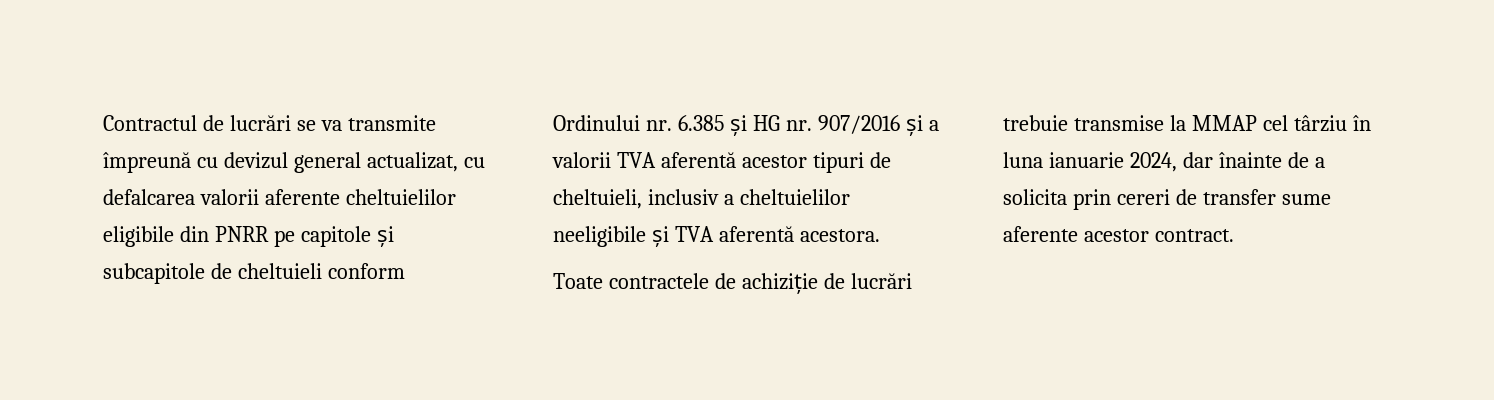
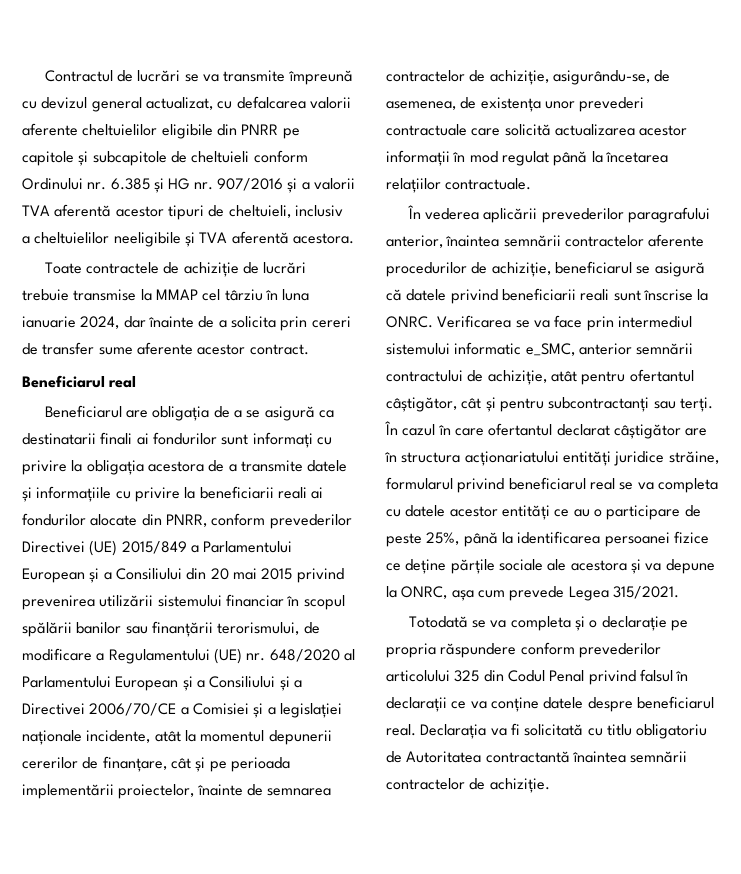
+ Beneficiarul real
+ Beneficiarul are obligația de a se asigură ca destinatarii finali ai fondurilor sunt informați cu privire la obligația acestora de a transmite datele și informațiile cu privire la beneficiarii reali ai fondurilor alocate din PNRR, conform prevederilor Directivei (UE) 2015/849 a Parlamentului European și a Consiliului din 20 mai 2015 privind prevenirea utilizării sistemului financiar în scopul spălării banilor sau finanțării terorismului, de modificare a Regulamentului (UE) nr. 648/2020 al Parlamentului European și a Consiliului și a Directivei 2006/70/CE a Comisiei și a legislației naționale incidente, atât la momentul depunerii cererilor de finanțare, cât și pe perioada implementării proiectelor, înainte de semnarea contractelor de achiziție, asigurându-se, de asemenea, de existența unor prevederi contractuale care solicită actualizarea acestor informații în mod regulat până la încetarea relațiilor contractuale.
+ În vederea aplicării prevederilor paragrafului anterior, înaintea semnării contractelor aferente procedurilor de achiziție, beneficiarul se asigură că datele privind beneficiarii reali sunt înscrise la ONRC. Verificarea se va face prin intermediul sistemului informatic e_SMC, anterior semnării contractului de achiziție, atât pentru ofertantul câștigător, cât și pentru subcontractanți sau terți. În cazul în care ofertantul declarat câștigător are în structura acționariatului entități juridice străine, formularul privind beneficiarul real se va completa cu datele acestor entități ce au o participare de peste 25%, până la identificarea persoanei fizice ce deține părțile sociale ale acestora și va depune la ONRC, așa cum prevede Legea 315/2021.
+ Totodată se va completa și o declarație pe propria răspundere conform prevederilor articolului 325 din Codul Penal privind falsul în declarații ce va conține datele despre beneficiarul real. Declarația va fi solicitată cu titlu obligatoriu de Autoritatea contractantă înaintea semnării contractelor de achiziție.

